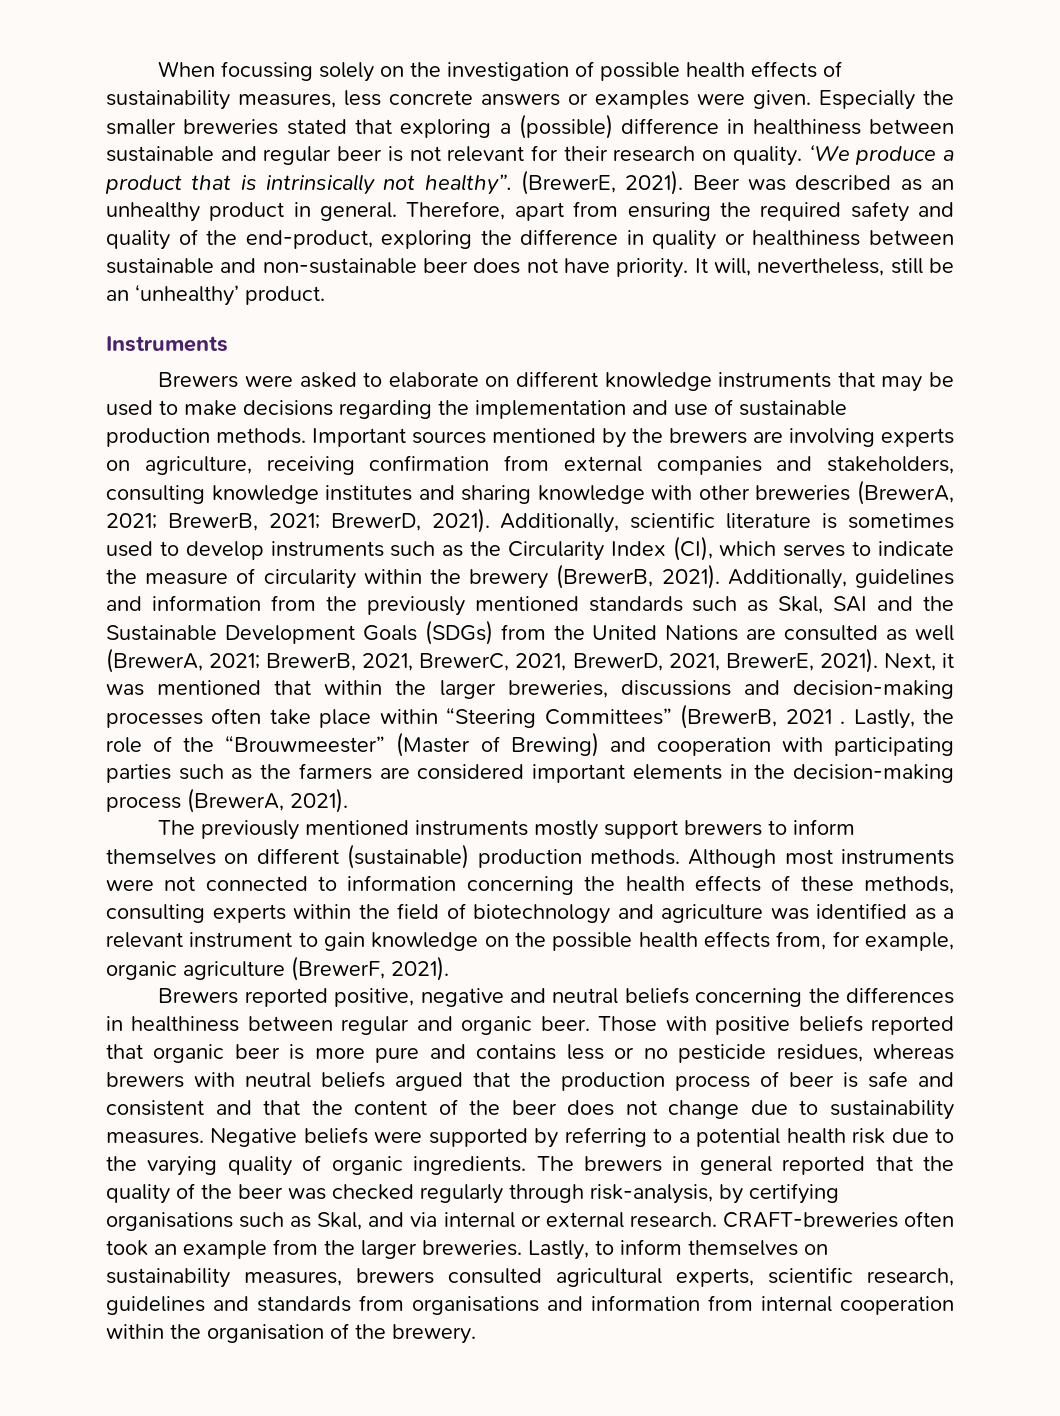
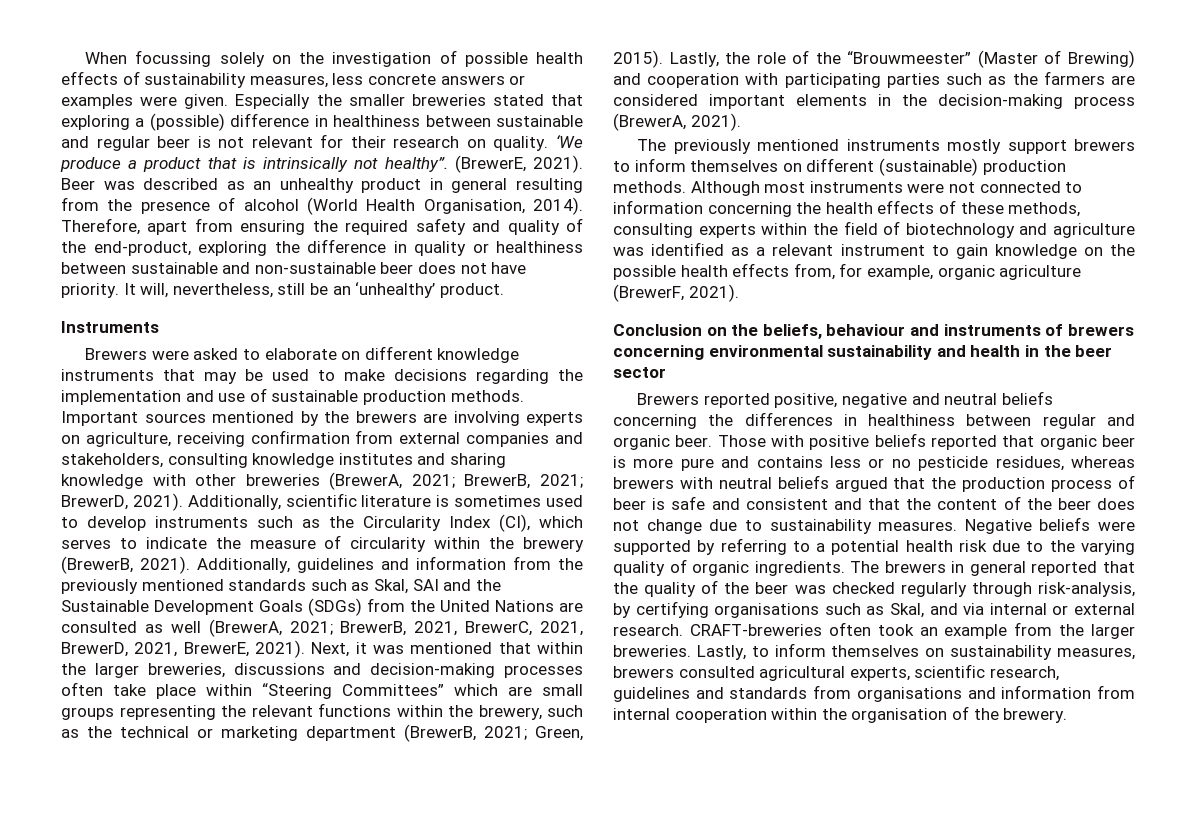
- Beer was described as an unhealthy product in general.
+ Beer was described as an unhealthy product in general resulting from the presence of alcohol (World Health Organisation, 2014).
- Next, it was mentioned that within the larger breweries, discussions and decision-making processes often take place within “Steering Committees” (BrewerB, 2021 .
+ Next, it was mentioned that within the larger breweries, discussions and decision-making processes often take place within “Steering Committees” which are small groups representing the relevant functions within the brewery, such as the technical or marketing department (BrewerB, 2021; Green, 2015).
+ Conclusion on the beliefs, behaviour and instruments of brewers concerning environmental sustainability and health in the beer sector

